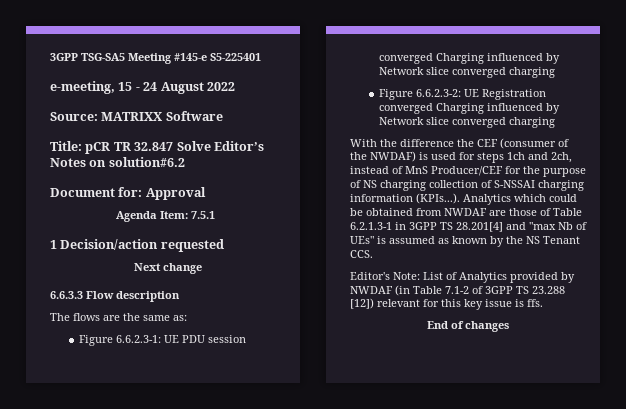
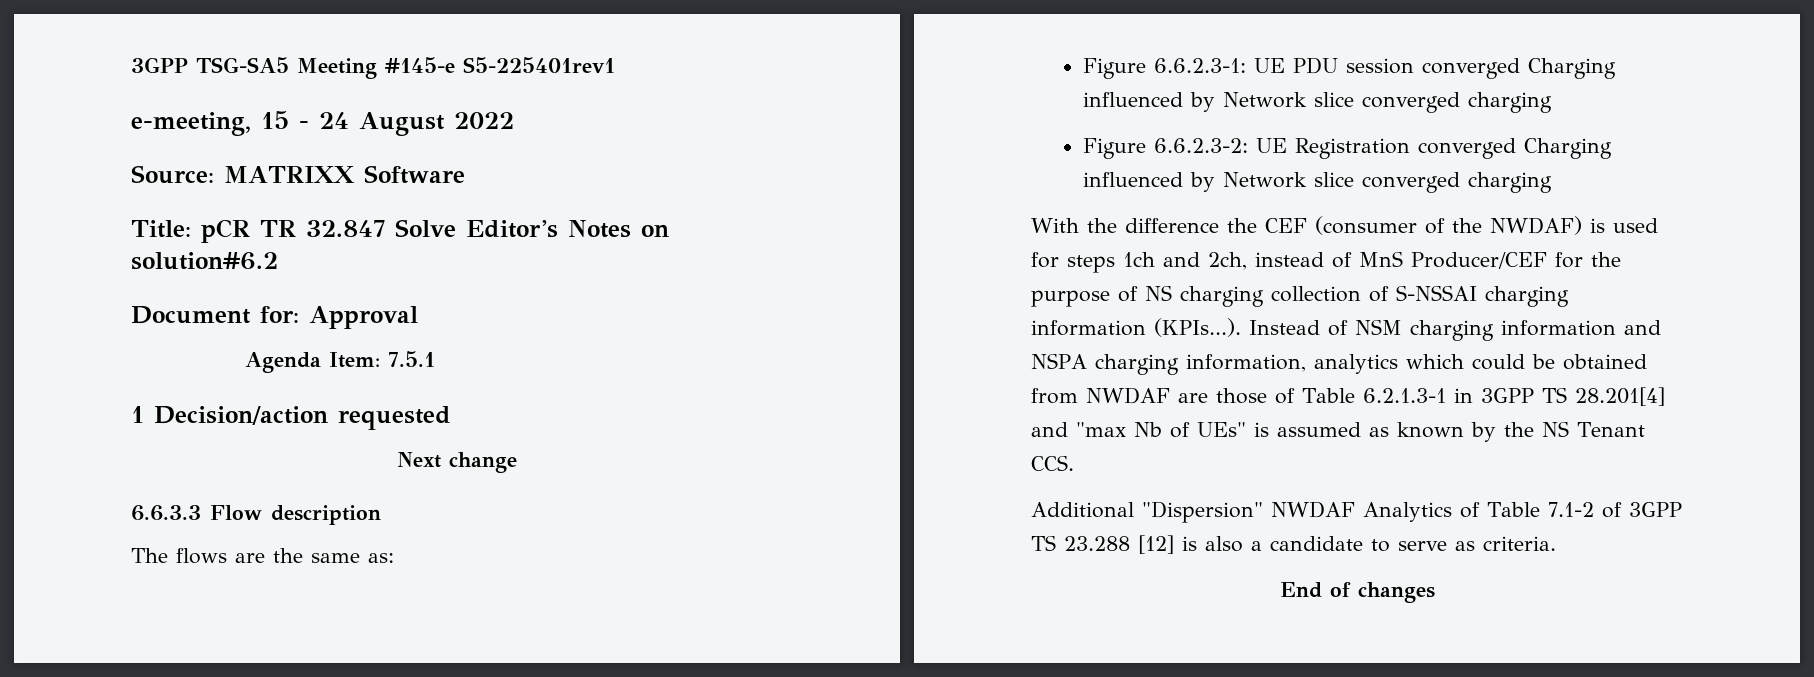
- 3GPP TSG-SA5 Meeting #145-e S5-225401
+ 3GPP TSG-SA5 Meeting #145-e S5-225401rev1
- With the difference the CEF (consumer of the NWDAF) is used for steps 1ch and 2ch, instead of MnS Producer/CEF for the purpose of NS charging collection of S-NSSAI charging information (KPIs...). Analytics which could be obtained from NWDAF are those of Table 6.2.1.3-1 in 3GPP TS 28.201[4] and "max Nb of UEs" is assumed as known by the NS Tenant CCS.
+ With the difference the CEF (consumer of the NWDAF) is used for steps 1ch and 2ch, instead of MnS Producer/CEF for the purpose of NS charging collection of S-NSSAI charging information (KPIs...). Instead of NSM charging information and NSPA charging information, analytics which could be obtained from NWDAF are those of Table 6.2.1.3-1 in 3GPP TS 28.201[4] and "max Nb of UEs" is assumed as known by the NS Tenant CCS.
- Editor's Note: List of Analytics provided by NWDAF (in Table 7.1-2 of 3GPP TS 23.288 [12]) relevant for this key issue is ffs.
+ Additional "Dispersion" NWDAF Analytics of Table 7.1-2 of 3GPP TS 23.288 [12] is also a candidate to serve as criteria.

